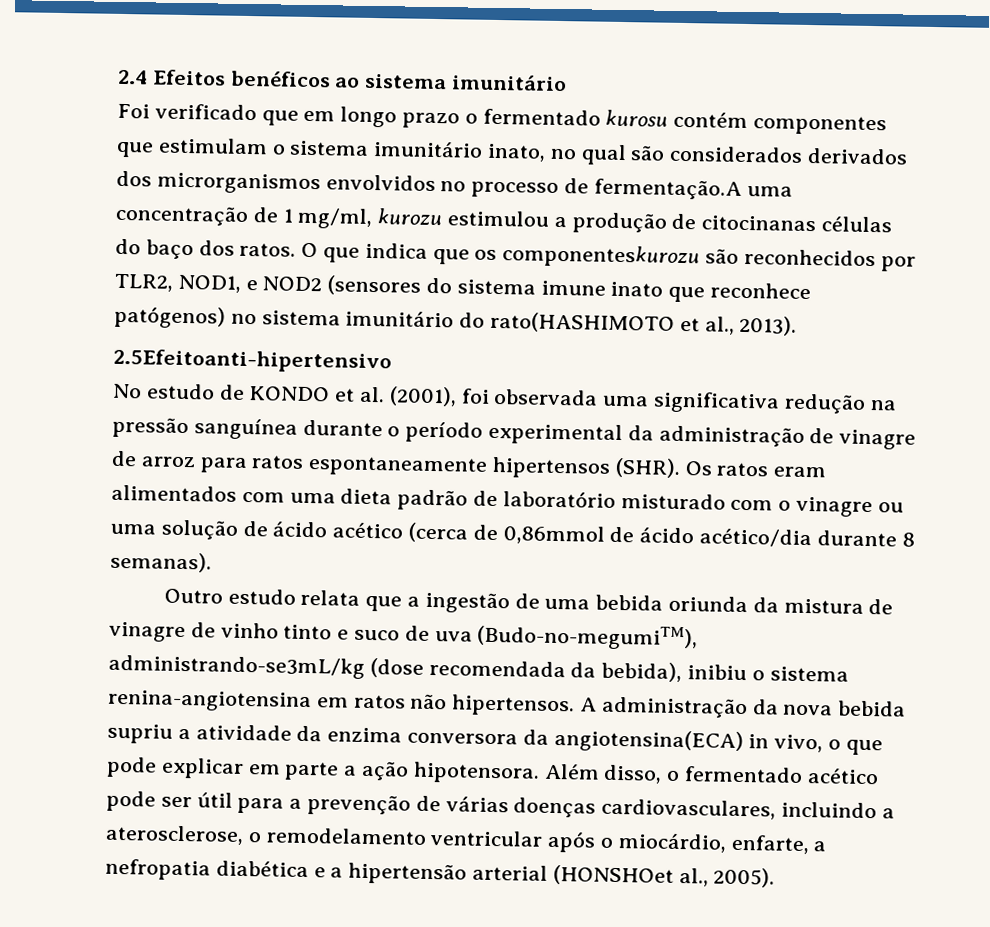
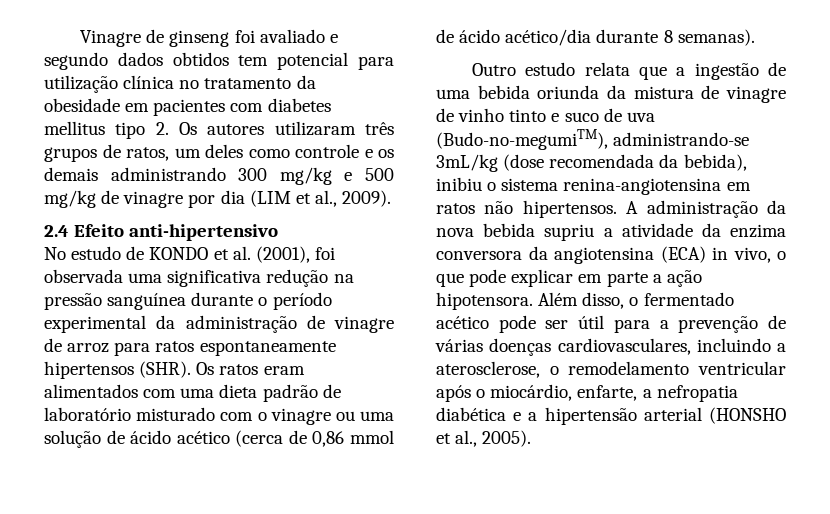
- 2.4 Efeitos benéficos ao sistema imunitário
- Foi verificado que em longo prazo o fermentado kurosu contém componentes que estimulam o sistema imunitário inato, no qual são considerados derivados dos microrganismos envolvidos no processo de fermentação.A uma concentração de 1 mg/ml, kurozu estimulou a produção de citocinanas células do baço dos ratos. O que indica que os componenteskurozu são reconhecidos por TLR2, NOD1, e NOD2 (sensores do sistema imune inato que reconhece patógenos) no sistema imunitário do rato(HASHIMOTO et al., 2013).
- 2.5Efeitoanti-hipertensivo
+ Vinagre de ginseng foi avaliado e segundo dados obtidos tem potencial para utilização clínica no tratamento da obesidade em pacientes com diabetes mellitus tipo 2. Os autores utilizaram três grupos de ratos, um deles como controle e os demais administrando 300 mg/kg e 500 mg/kg de vinagre por dia (LIM et al., 2009).
+ 2.4 Efeito anti-hipertensivo
- Os ratos eram alimentados com uma dieta padrão de laboratório misturado com o vinagre ou uma solução de ácido acético (cerca de 0,86mmol de ácido acético/dia durante 8 semanas).
+ Os ratos eram alimentados com uma dieta padrão de laboratório misturado com o vinagre ou uma solução de ácido acético (cerca de 0,86 mmol de ácido acético/dia durante 8 semanas).
- Outro estudo relata que a ingestão de uma bebida oriunda da mistura de vinagre de vinho tinto e suco de uva (Budo-no-megumiTM), administrando-se3mL/kg (dose recomendada da bebida), inibiu o sistema renina-angiotensina em ratos não hipertensos.
+ Outro estudo relata que a ingestão de uma bebida oriunda da mistura de vinagre de vinho tinto e suco de uva (Budo-no-megumiTM), administrando-se 3mL/kg (dose recomendada da bebida), inibiu o sistema renina-angiotensina em ratos não hipertensos.
- A administração da nova bebida supriu a atividade da enzima conversora da angiotensina(ECA) in vivo, o que pode explicar em parte a ação hipotensora.
+ A administração da nova bebida supriu a atividade da enzima conversora da angiotensina (ECA) in vivo, o que pode explicar em parte a ação hipotensora.
- Além disso, o fermentado acético pode ser útil para a prevenção de várias doenças cardiovasculares, incluindo a aterosclerose, o remodelamento ventricular após o miocárdio, enfarte, a nefropatia diabética e a hipertensão arterial (HONSHOet al., 2005).
+ Além disso, o fermentado acético pode ser útil para a prevenção de várias doenças cardiovasculares, incluindo a aterosclerose, o remodelamento ventricular após o miocárdio, enfarte, a nefropatia diabética e a hipertensão arterial (HONSHO et al., 2005).

